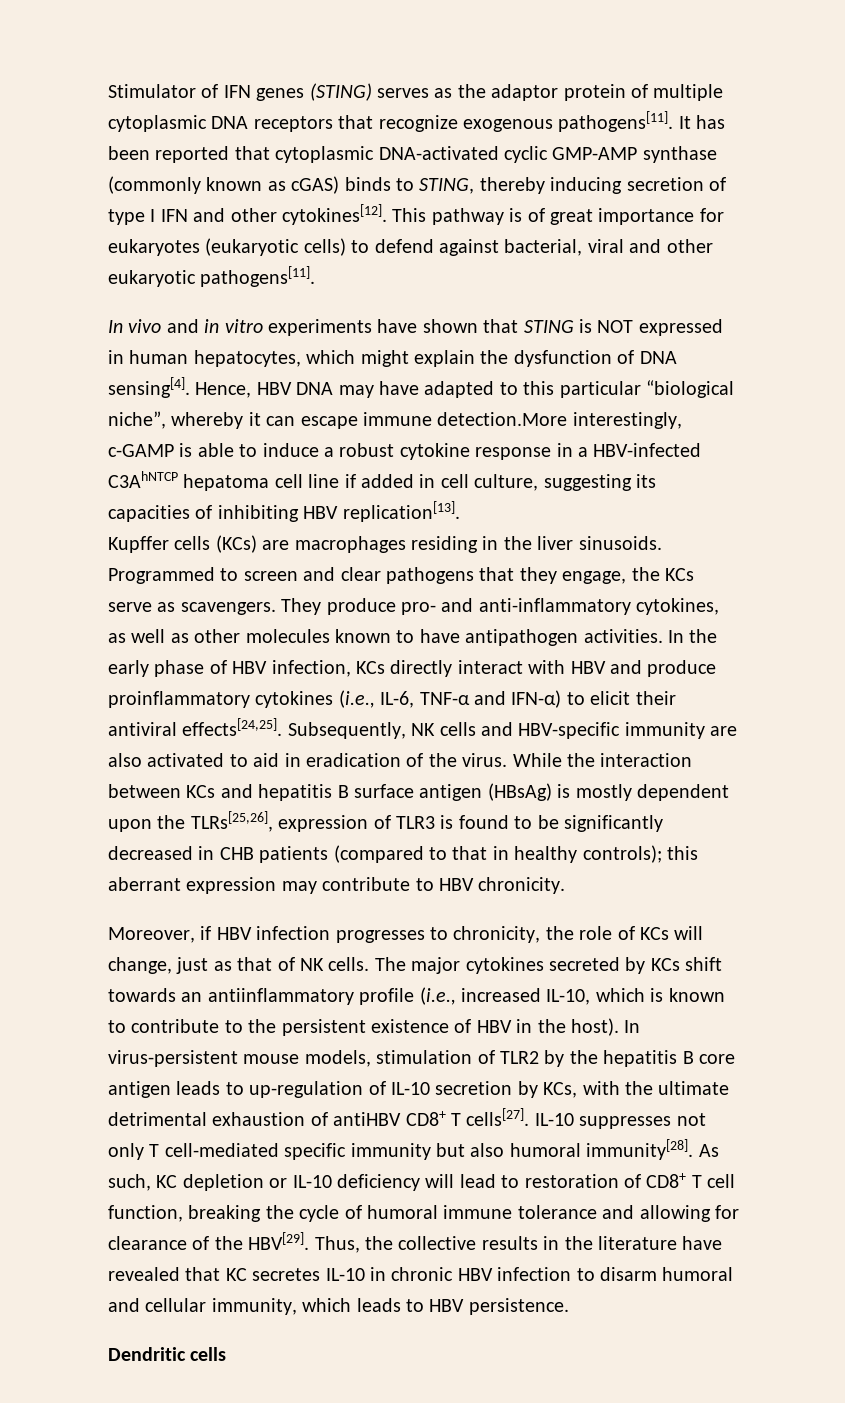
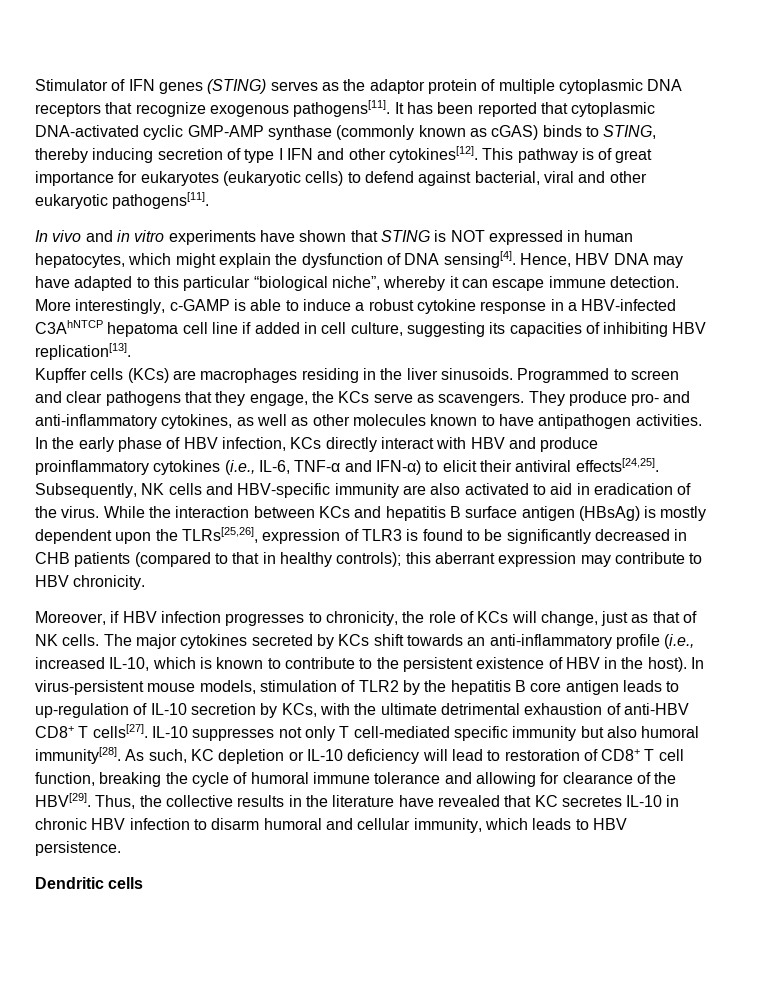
- Hence, HBV DNA may have adapted to this particular “biological niche”, whereby it can escape immune detection.More interestingly, c-GAMP is able to induce a robust cytokine response in a HBV-infected C3AhNTCP hepatoma cell line if added in cell culture, suggesting its capacities of inhibiting HBV replication[13].
+ Hence, HBV DNA may have adapted to this particular “biological niche”, whereby it can escape immune detection. More interestingly, c-GAMP is able to induce a robust cytokine response in a HBV-infected C3AhNTCP hepatoma cell line if added in cell culture, suggesting its capacities of inhibiting HBV replication[13].
- The major cytokines secreted by KCs shift towards an antiinflammatory profile (i.e., increased IL-10, which is known to contribute to the persistent existence of HBV in the host).
+ The major cytokines secreted by KCs shift towards an anti-inflammatory profile (i.e., increased IL-10, which is known to contribute to the persistent existence of HBV in the host).
- In virus-persistent mouse models, stimulation of TLR2 by the hepatitis B core antigen leads to up-regulation of IL-10 secretion by KCs, with the ultimate detrimental exhaustion of antiHBV CD8+ T cells[27].
+ In virus-persistent mouse models, stimulation of TLR2 by the hepatitis B core antigen leads to up-regulation of IL-10 secretion by KCs, with the ultimate detrimental exhaustion of anti-HBV CD8+ T cells[27].

